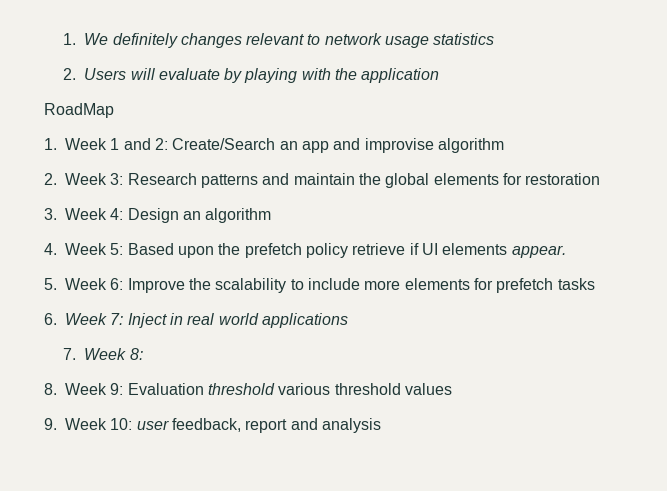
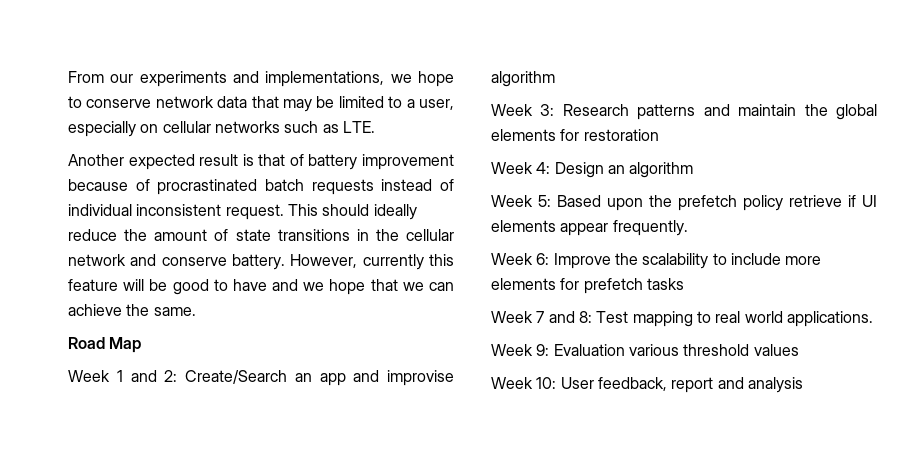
- 1. We definitely changes relevant to network usage statistics
- 2. Users will evaluate by playing with the application
- RoadMap
- 1. Week 1 and 2: Create/Search an app and improvise algorithm
+ From our experiments and implementations, we hope to conserve network data that may be limited to a user, especially on cellular networks such as LTE.
+ Another expected result is that of battery improvement because of procrastinated batch requests instead of individual inconsistent request. This should ideally reduce the amount of state transitions in the cellular network and conserve battery. However, currently this feature will be good to have and we hope that we can achieve the same.
+ Road Map
+ Week 1 and 2: Create/Search an app and improvise algorithm
- 2. Week 3: Research patterns and maintain the global elements for restoration
+ Week 3: Research patterns and maintain the global elements for restoration
- 3. Week 4: Design an algorithm
+ Week 4: Design an algorithm
- 4. Week 5: Based upon the prefetch policy retrieve if UI elements appear.
- 5. Week 6: Improve the scalability to include more elements for prefetch tasks
+ Week 5: Based upon the prefetch policy retrieve if UI elements appear frequently.
+ Week 6: Improve the scalability to include more elements for prefetch tasks
- 6. Week 7: Inject in real world applications
- 7. Week 8:
- 8. Week 9: Evaluation threshold various threshold values
+ Week 7 and 8: Test mapping to real world applications.
+ Week 9: Evaluation various threshold values
- 9. Week 10: user feedback, report and analysis
+ Week 10: User feedback, report and analysis

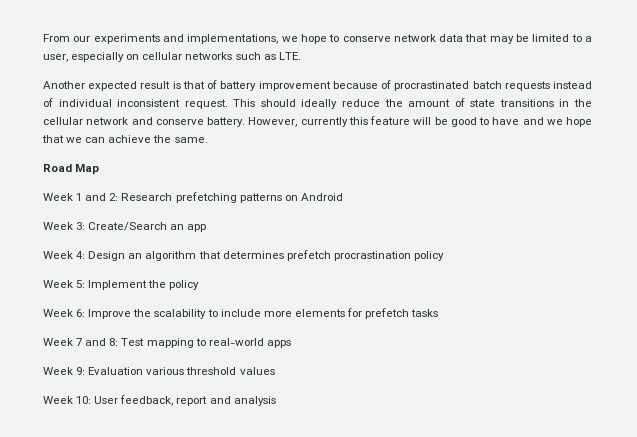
- Week 1 and 2: Create/Search an app and improvise algorithm
- Week 3: Research patterns and maintain the global elements for restoration
+ Week 1 and 2: Research prefetching patterns on Android
+ Week 3: Create/Search an app
- Week 4: Design an algorithm
- Week 5: Based upon the prefetch policy retrieve if UI elements appear frequently.
+ Week 4: Design an algorithm that determines prefetch procrastination policy
+ Week 5: Implement the policy
- Week 7 and 8: Test mapping to real world applications.
+ Week 7 and 8: Test mapping to real-world apps

